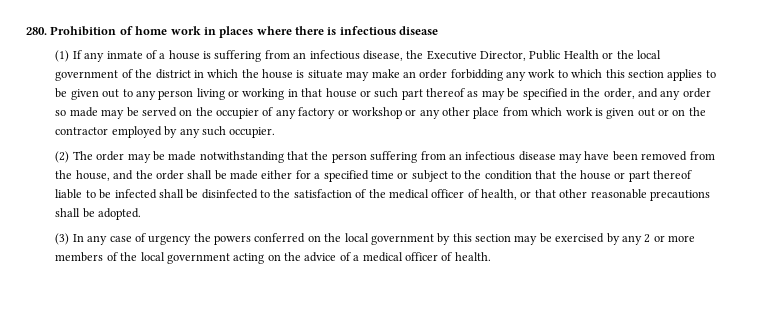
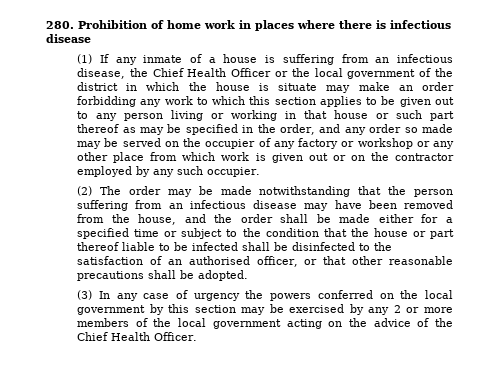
- (1) If any inmate of a house is suffering from an infectious disease, the Executive Director, Public Health or the local government of the district in which the house is situate may make an order forbidding any work to which this section applies to be given out to any person living or working in that house or such part thereof as may be specified in the order, and any order so made may be served on the occupier of any factory or workshop or any other place from which work is given out or on the contractor employed by any such occupier.
+ (1) If any inmate of a house is suffering from an infectious disease, the Chief Health Officer or the local government of the district in which the house is situate may make an order forbidding any work to which this section applies to be given out to any person living or working in that house or such part thereof as may be specified in the order, and any order so made may be served on the occupier of any factory or workshop or any other place from which work is given out or on the contractor employed by any such occupier.
- (2) The order may be made notwithstanding that the person suffering from an infectious disease may have been removed from the house, and the order shall be made either for a specified time or subject to the condition that the house or part thereof liable to be infected shall be disinfected to the satisfaction of the medical officer of health, or that other reasonable precautions shall be adopted.
+ (2) The order may be made notwithstanding that the person suffering from an infectious disease may have been removed from the house, and the order shall be made either for a specified time or subject to the condition that the house or part thereof liable to be infected shall be disinfected to the satisfaction of an authorised officer, or that other reasonable precautions shall be adopted.
- (3) In any case of urgency the powers conferred on the local government by this section may be exercised by any 2 or more members of the local government acting on the advice of a medical officer of health.
+ (3) In any case of urgency the powers conferred on the local government by this section may be exercised by any 2 or more members of the local government acting on the advice of the Chief Health Officer.

